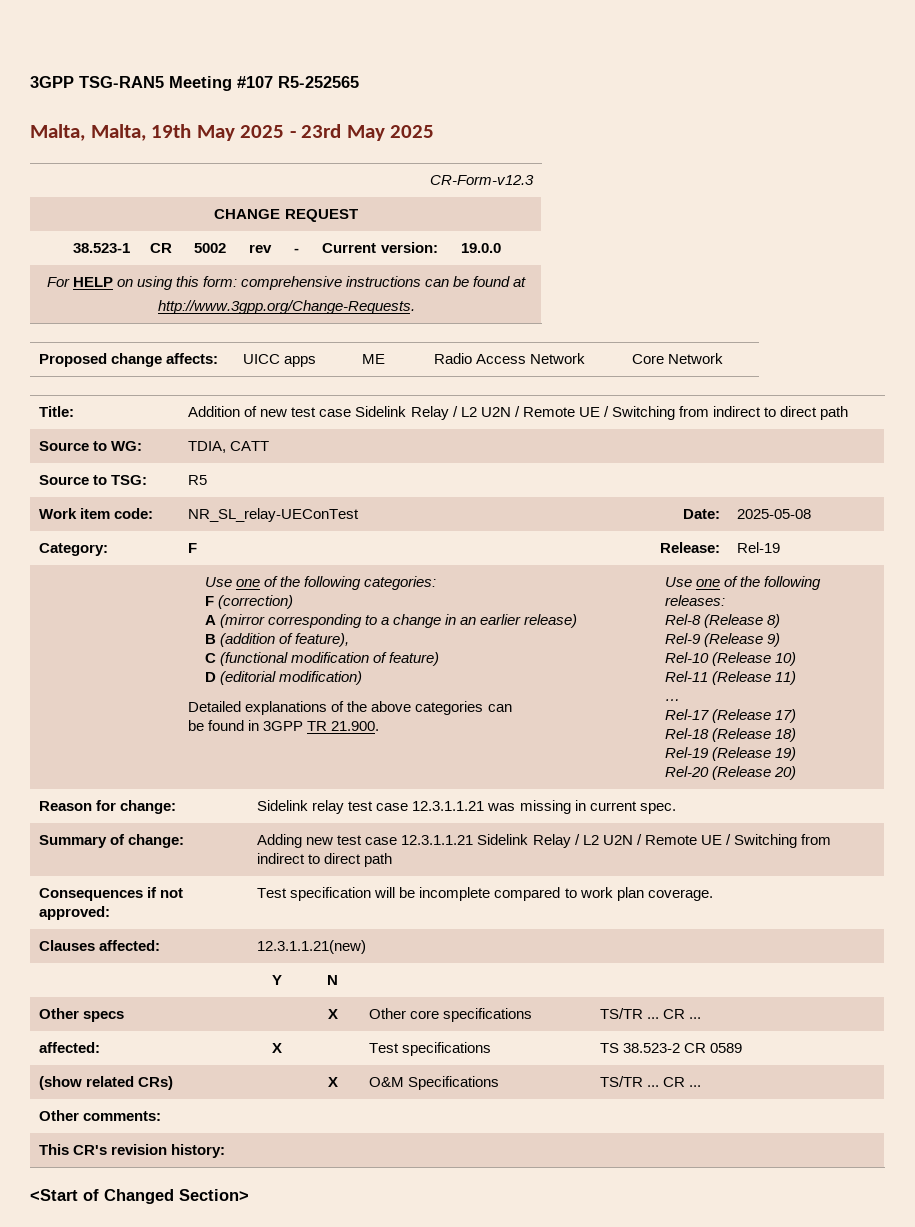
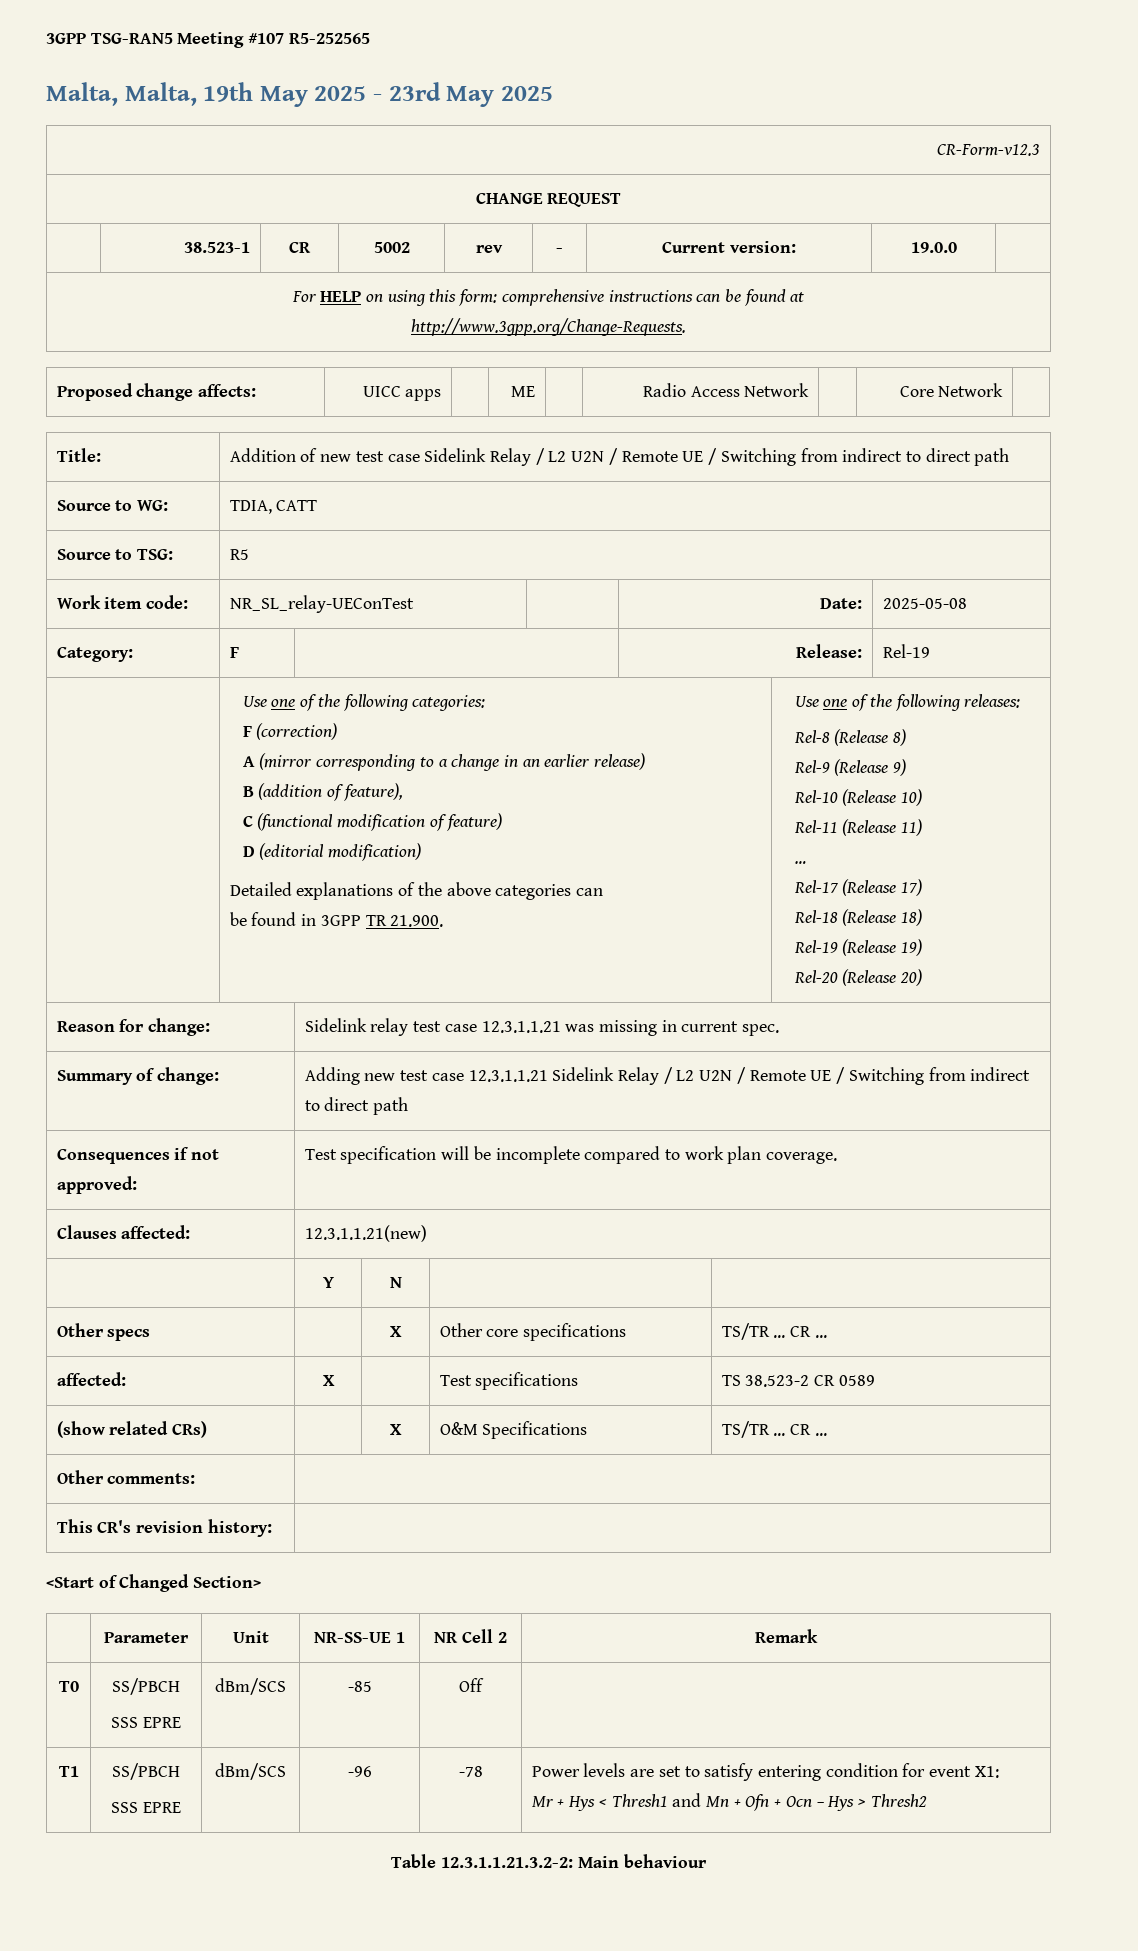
+ | Parameter | Unit | NR-SS-UE 1 | NR Cell 2 | Remark
+ T0 | SS/PBCH
+ SSS EPRE | dBm/SCS | -85 | Off |
+ T1 | SS/PBCH
+ SSS EPRE | dBm/SCS | -96 | -78 | Power levels are set to satisfy entering condition for event X1:
+ Mr + Hys < Thresh1 and Mn + Ofn + Ocn – Hys > Thresh2
+ Table 12.3.1.1.21.3.2-2: Main behaviour

